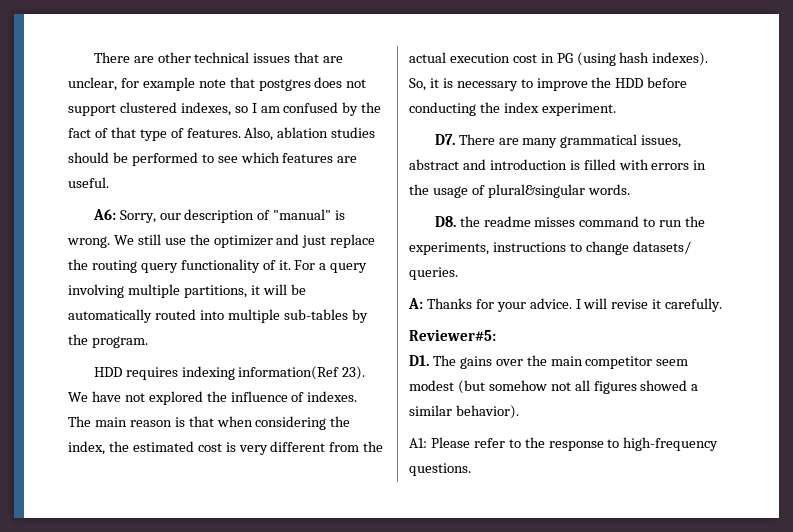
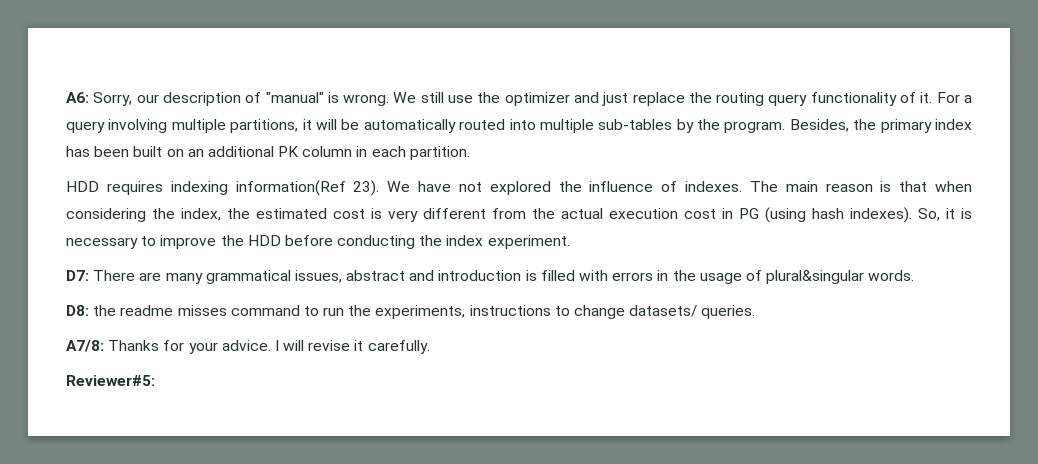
- There are other technical issues that are unclear, for example note that postgres does not support clustered indexes, so I am confused by the fact of that type of features. Also, ablation studies should be performed to see which features are useful.
+ Besides, the primary index has been built on an additional PK column in each partition.
- D7. There are many grammatical issues, abstract and introduction is filled with errors in the usage of plural&singular words.
+ D7: There are many grammatical issues, abstract and introduction is filled with errors in the usage of plural&singular words.
- D8. the readme misses command to run the experiments, instructions to change datasets/ queries.
+ D8: the readme misses command to run the experiments, instructions to change datasets/ queries.
- A: Thanks for your advice.
+ A7/8: Thanks for your advice.
- D1. The gains over the main competitor seem modest (but somehow not all figures showed a similar behavior).
- A1: Please refer to the response to high-frequency questions.

